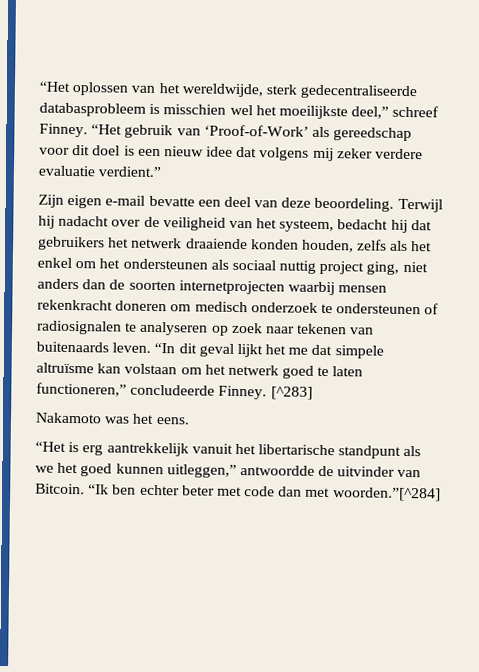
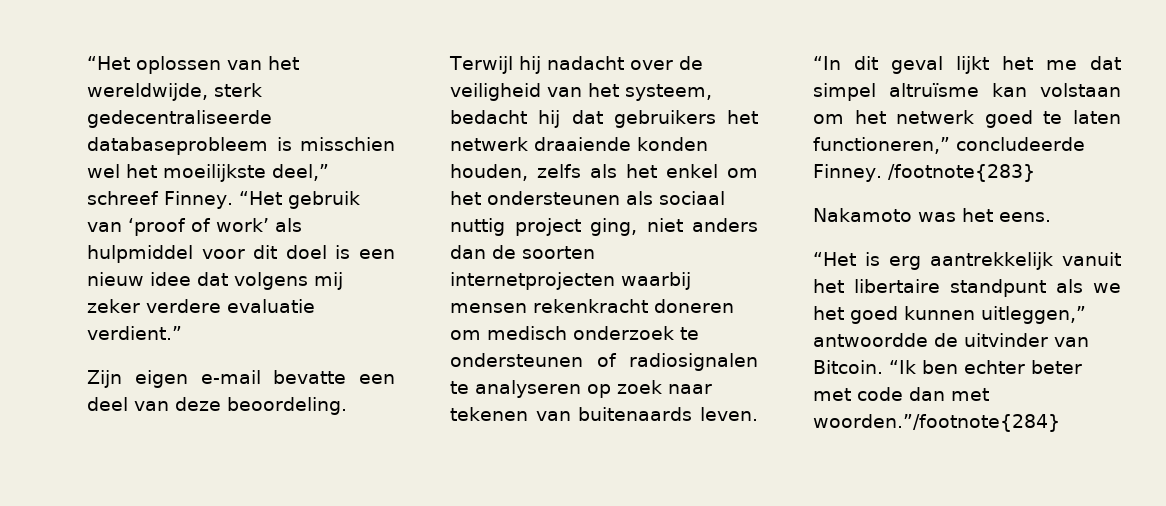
- “Het oplossen van het wereldwijde, sterk gedecentraliseerde databasprobleem is misschien wel het moeilijkste deel,” schreef Finney.
+ “Het oplossen van het wereldwijde, sterk gedecentraliseerde databaseprobleem is misschien wel het moeilijkste deel,” schreef Finney.
- “Het gebruik van ‘Proof-of-Work’ als gereedschap voor dit doel is een nieuw idee dat volgens mij zeker verdere evaluatie verdient.”
+ “Het gebruik van ‘proof of work’ als hulpmiddel voor dit doel is een nieuw idee dat volgens mij zeker verdere evaluatie verdient.”
- “In dit geval lijkt het me dat simpele altruïsme kan volstaan om het netwerk goed te laten functioneren,” concludeerde Finney.
+ “In dit geval lijkt het me dat simpel altruïsme kan volstaan om het netwerk goed te laten functioneren,” concludeerde Finney.
- [^283]
+ /footnote{283}
- “Het is erg aantrekkelijk vanuit het libertarische standpunt als we het goed kunnen uitleggen,” antwoordde de uitvinder van Bitcoin.
+ “Het is erg aantrekkelijk vanuit het libertaire standpunt als we het goed kunnen uitleggen,” antwoordde de uitvinder van Bitcoin.
- “Ik ben echter beter met code dan met woorden.”[^284]
+ “Ik ben echter beter met code dan met woorden.”/footnote{284}

